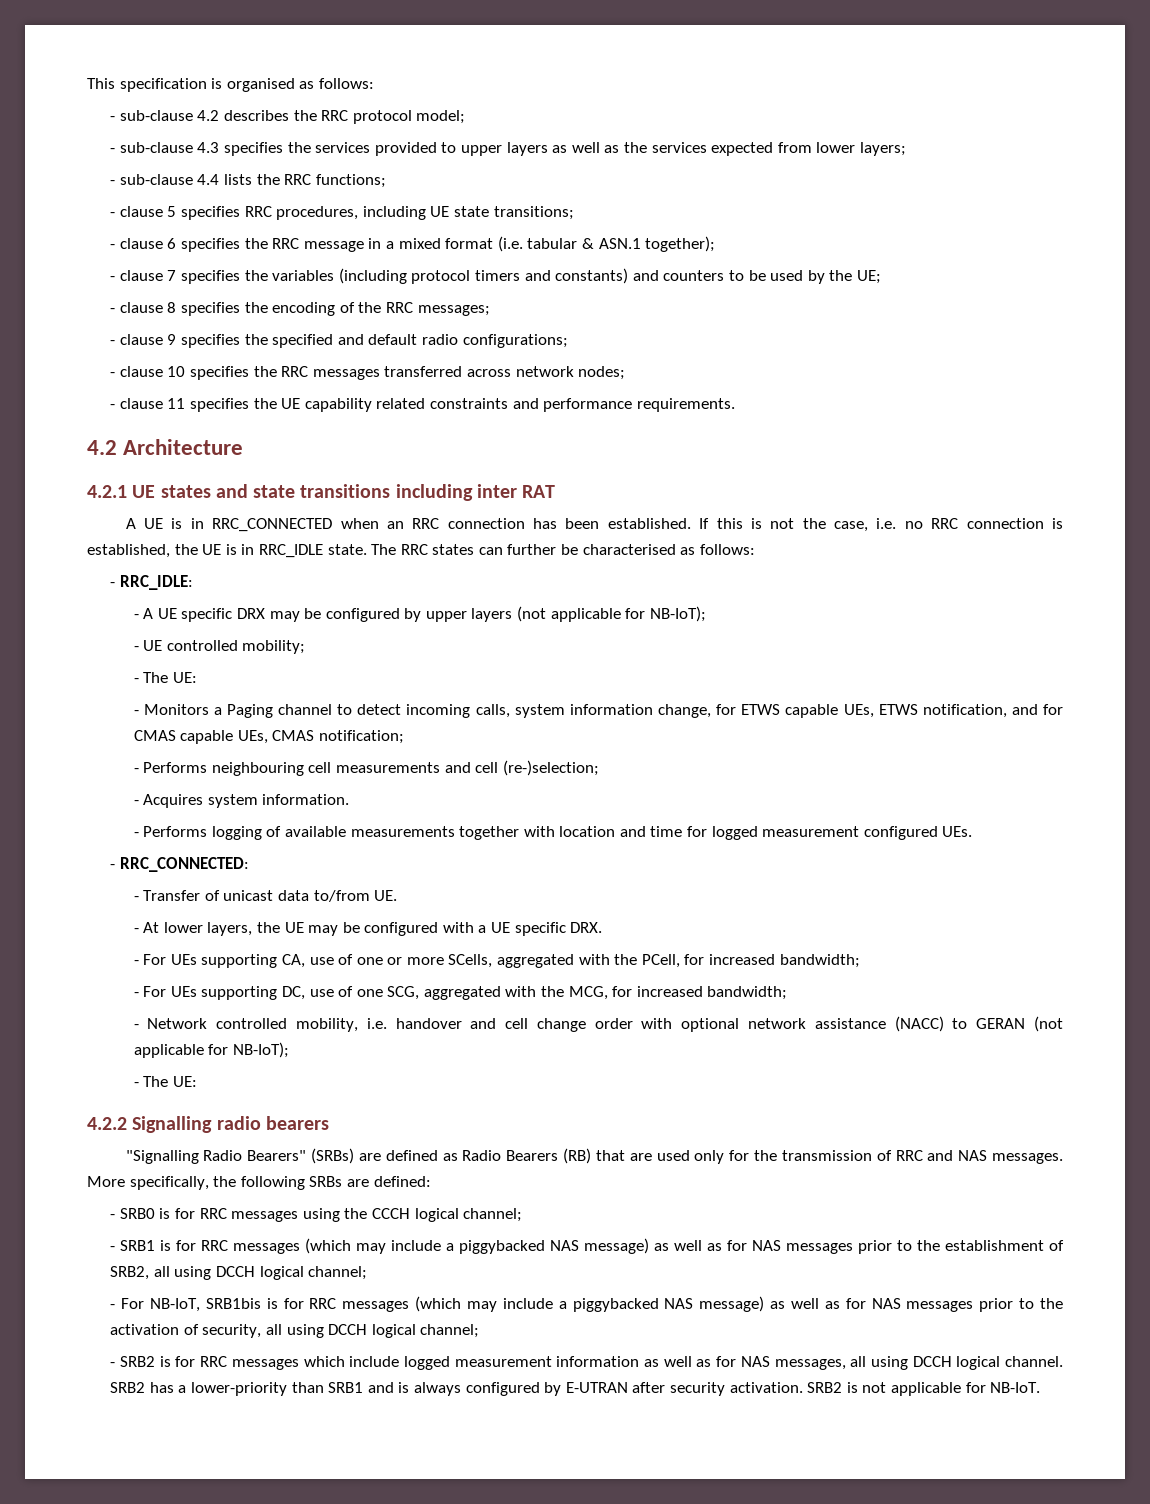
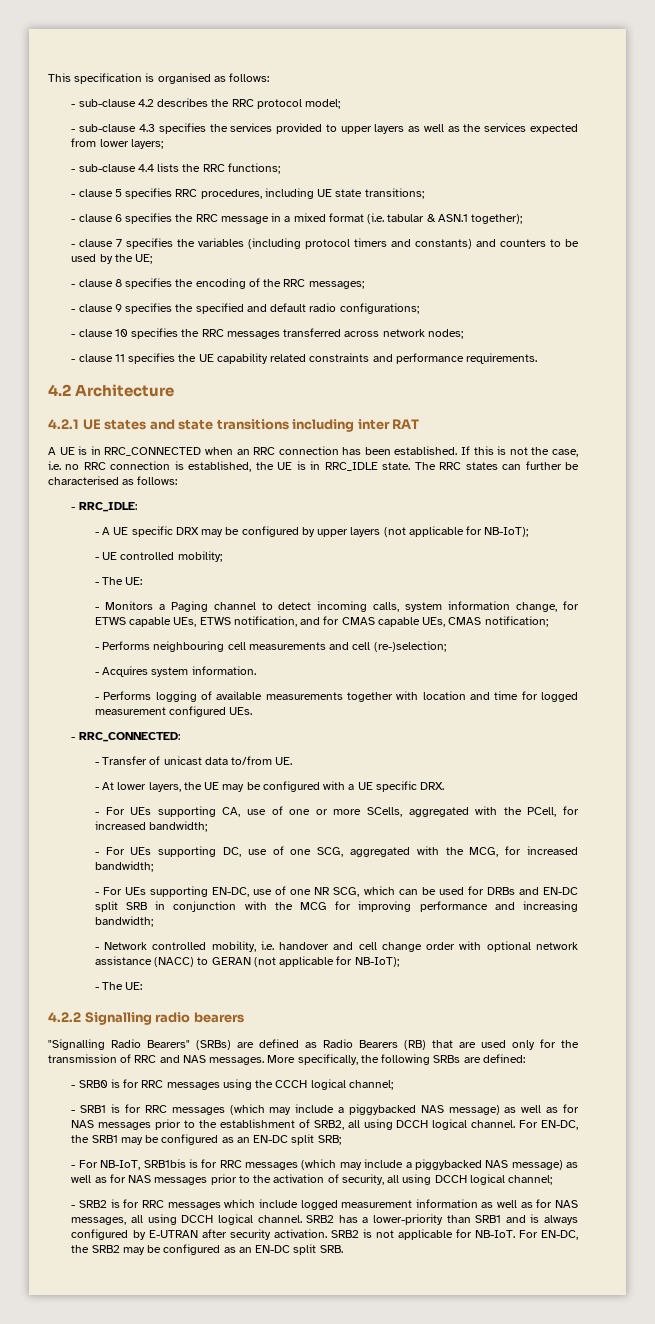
+ - For UEs supporting EN-DC, use of one NR SCG, which can be used for DRBs and EN-DC split SRB in conjunction with the MCG for improving performance and increasing bandwidth;
- - SRB1 is for RRC messages (which may include a piggybacked NAS message) as well as for NAS messages prior to the establishment of SRB2, all using DCCH logical channel;
+ - SRB1 is for RRC messages (which may include a piggybacked NAS message) as well as for NAS messages prior to the establishment of SRB2, all using DCCH logical channel. For EN-DC, the SRB1 may be configured as an EN-DC split SRB;
+ For EN-DC, the SRB2 may be configured as an EN-DC split SRB.

